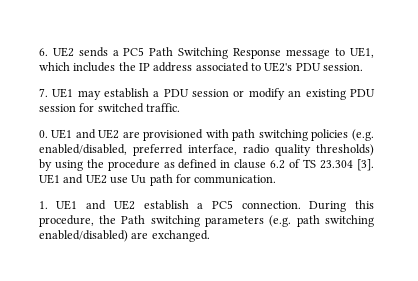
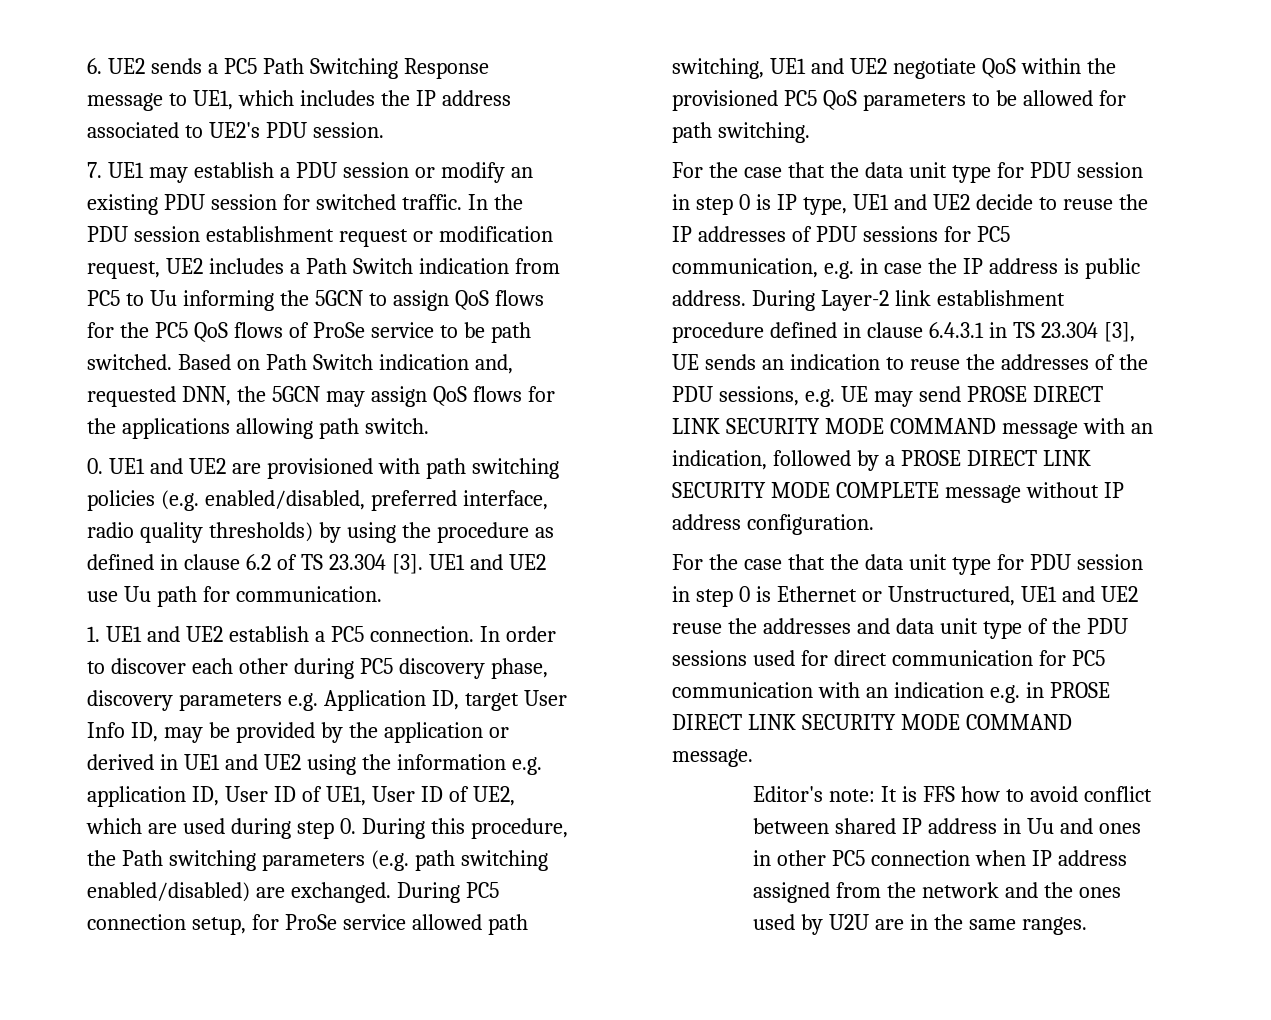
+ In the PDU session establishment request or modification request, UE2 includes a Path Switch indication from PC5 to Uu informing the 5GCN to assign QoS flows for the PC5 QoS flows of ProSe service to be path switched. Based on Path Switch indication and, requested DNN, the 5GCN may assign QoS flows for the applications allowing path switch.
- During this procedure, the Path switching parameters (e.g. path switching enabled/disabled) are exchanged.
+ In order to discover each other during PC5 discovery phase, discovery parameters e.g. Application ID, target User Info ID, may be provided by the application or derived in UE1 and UE2 using the information e.g. application ID, User ID of UE1, User ID of UE2, which are used during step 0. During this procedure, the Path switching parameters (e.g. path switching enabled/disabled) are exchanged.
+ During PC5 connection setup, for ProSe service allowed path switching, UE1 and UE2 negotiate QoS within the provisioned PC5 QoS parameters to be allowed for path switching.
+ For the case that the data unit type for PDU session in step 0 is IP type, UE1 and UE2 decide to reuse the IP addresses of PDU sessions for PC5 communication, e.g. in case the IP address is public address. During Layer-2 link establishment procedure defined in clause 6.4.3.1 in TS 23.304 [3], UE sends an indication to reuse the addresses of the PDU sessions, e.g. UE may send PROSE DIRECT LINK SECURITY MODE COMMAND message with an indication, followed by a PROSE DIRECT LINK SECURITY MODE COMPLETE message without IP address configuration.
+ For the case that the data unit type for PDU session in step 0 is Ethernet or Unstructured, UE1 and UE2 reuse the addresses and data unit type of the PDU sessions used for direct communication for PC5 communication with an indication e.g. in PROSE DIRECT LINK SECURITY MODE COMMAND message.
+ Editor's note: It is FFS how to avoid conflict between shared IP address in Uu and ones in other PC5 connection when IP address assigned from the network and the ones used by U2U are in the same ranges.

